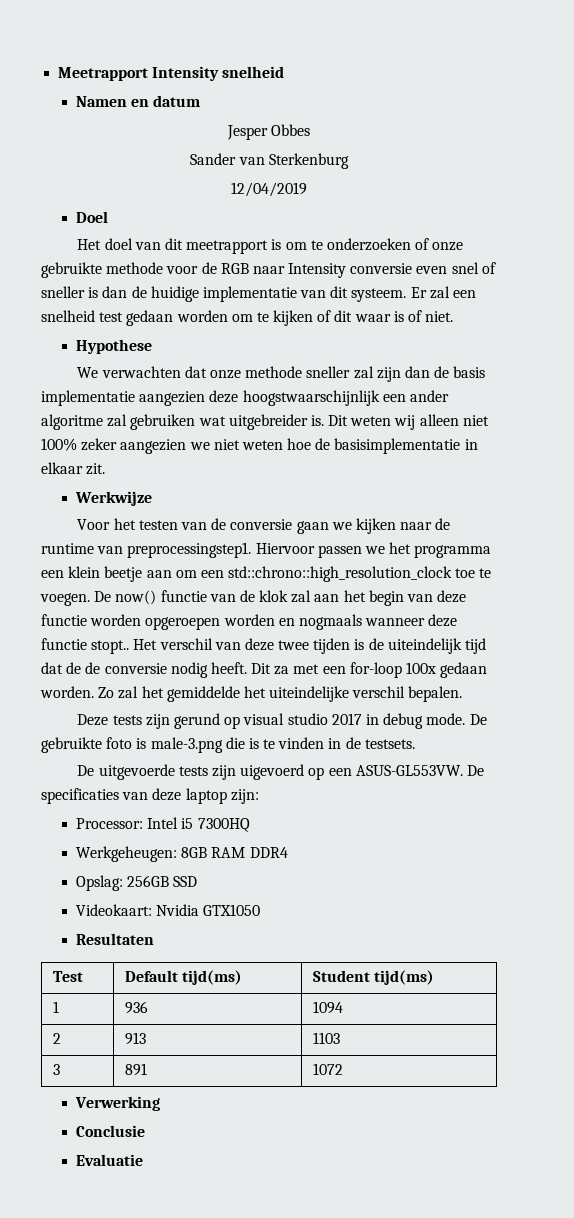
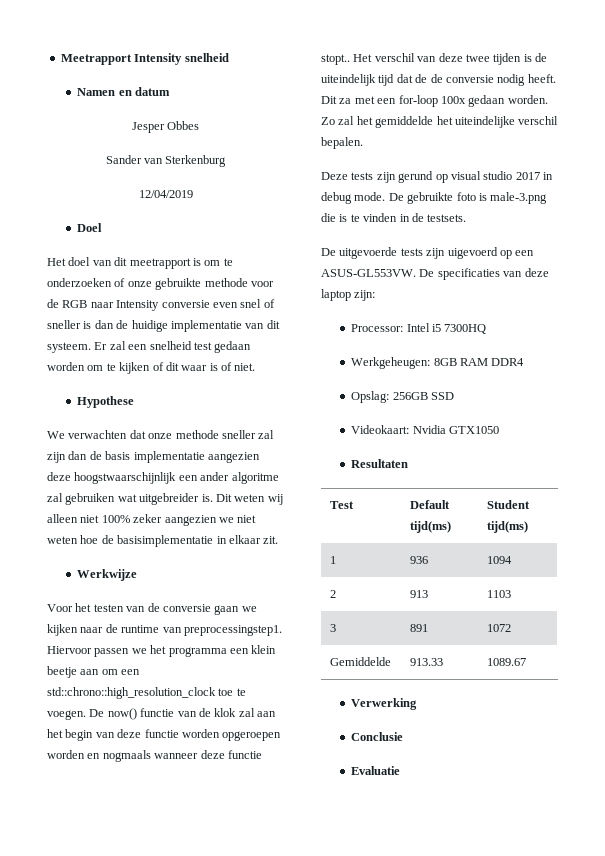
+ Gemiddelde | 913.33 | 1089.67

